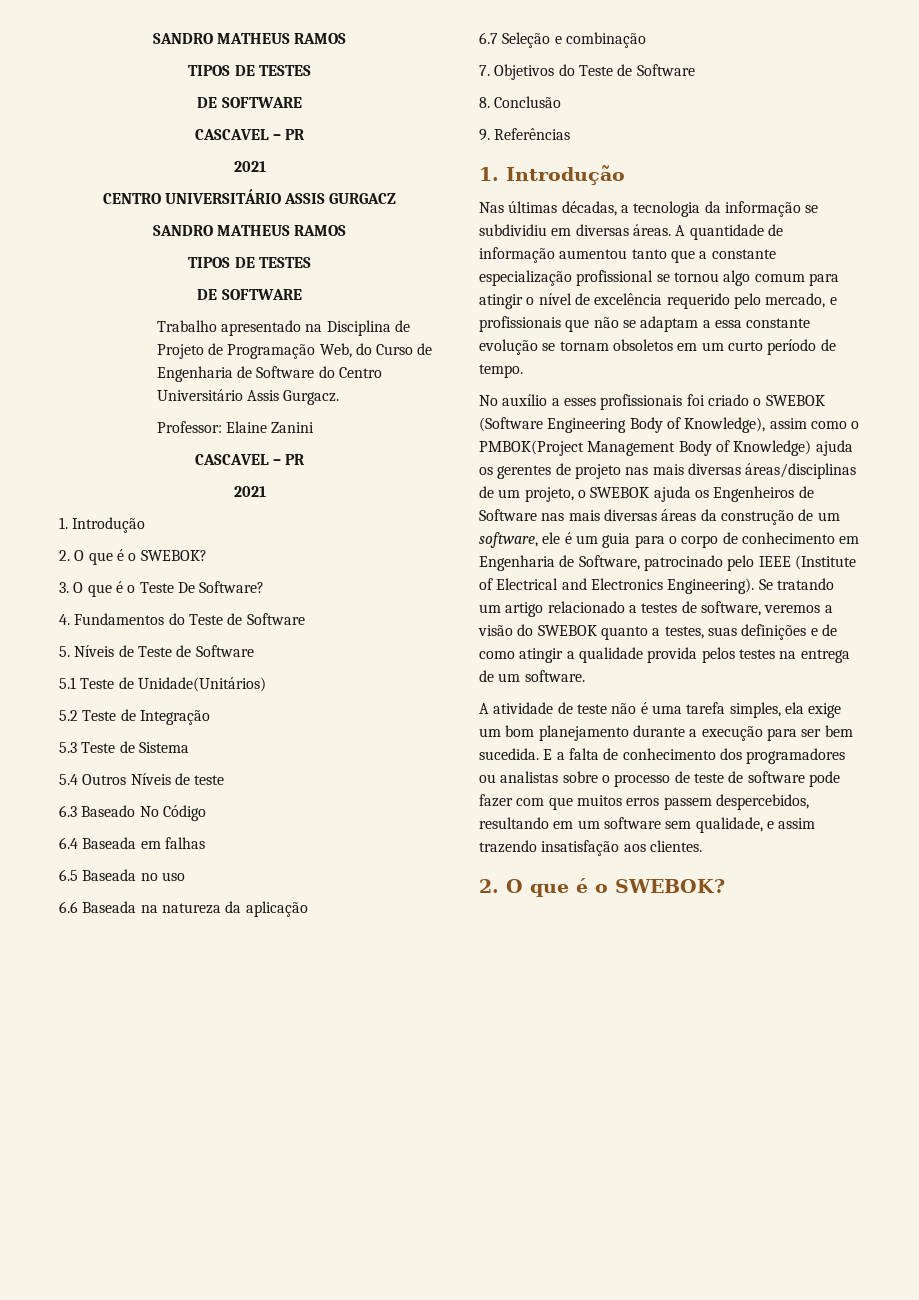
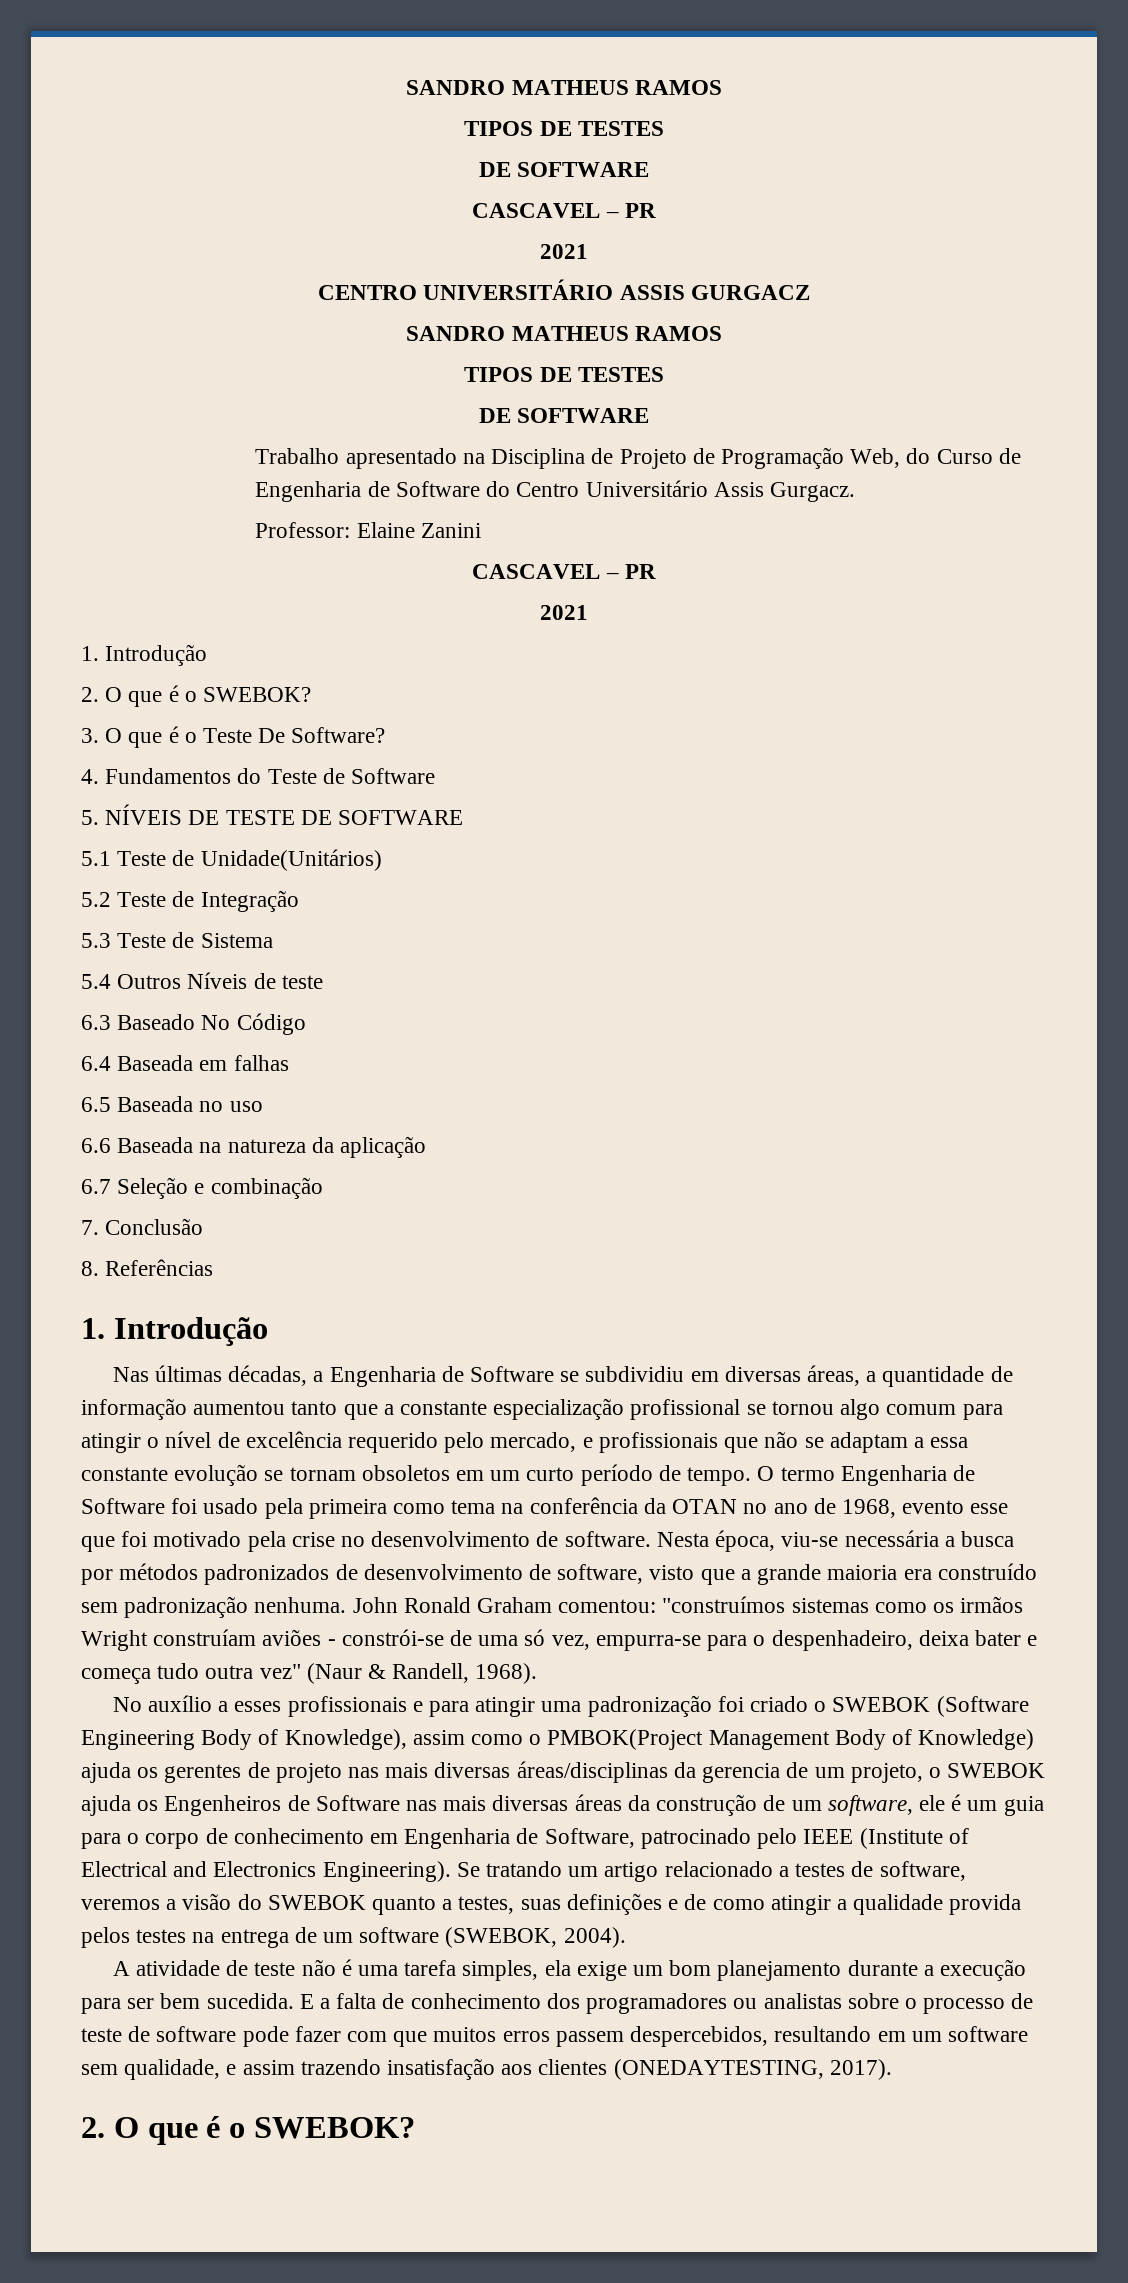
- 5. Níveis de Teste de Software
+ 5. NÍVEIS DE TESTE DE SOFTWARE
- 7. Objetivos do Teste de Software
+ 7. Conclusão
- 8. Conclusão
- 9. Referências
+ 8. Referências
- Nas últimas décadas, a tecnologia da informação se subdividiu em diversas áreas. A quantidade de informação aumentou tanto que a constante especialização profissional se tornou algo comum para atingir o nível de excelência requerido pelo mercado, e profissionais que não se adaptam a essa constante evolução se tornam obsoletos em um curto período de tempo.
+ Nas últimas décadas, a Engenharia de Software se subdividiu em diversas áreas, a quantidade de informação aumentou tanto que a constante especialização profissional se tornou algo comum para atingir o nível de excelência requerido pelo mercado, e profissionais que não se adaptam a essa constante evolução se tornam obsoletos em um curto período de tempo. O termo Engenharia de Software foi usado pela primeira como tema na conferência da OTAN no ano de 1968, evento esse que foi motivado pela crise no desenvolvimento de software. Nesta época, viu-se necessária a busca por métodos padronizados de desenvolvimento de software, visto que a grande maioria era construído sem padronização nenhuma. John Ronald Graham comentou: "construímos sistemas como os irmãos Wright construíam aviões - constrói-se de uma só vez, empurra-se para o despenhadeiro, deixa bater e começa tudo outra vez" (Naur & Randell, 1968).
- No auxílio a esses profissionais foi criado o SWEBOK (Software Engineering Body of Knowledge), assim como o PMBOK(Project Management Body of Knowledge) ajuda os gerentes de projeto nas mais diversas áreas/disciplinas de um projeto, o SWEBOK ajuda os Engenheiros de Software nas mais diversas áreas da construção de um software, ele é um guia para o corpo de conhecimento em Engenharia de Software, patrocinado pelo IEEE (Institute of Electrical and Electronics Engineering).
+ No auxílio a esses profissionais e para atingir uma padronização foi criado o SWEBOK (Software Engineering Body of Knowledge), assim como o PMBOK(Project Management Body of Knowledge) ajuda os gerentes de projeto nas mais diversas áreas/disciplinas da gerencia de um projeto, o SWEBOK ajuda os Engenheiros de Software nas mais diversas áreas da construção de um software, ele é um guia para o corpo de conhecimento em Engenharia de Software, patrocinado pelo IEEE (Institute of Electrical and Electronics Engineering).
- Se tratando um artigo relacionado a testes de software, veremos a visão do SWEBOK quanto a testes, suas definições e de como atingir a qualidade provida pelos testes na entrega de um software.
+ Se tratando um artigo relacionado a testes de software, veremos a visão do SWEBOK quanto a testes, suas definições e de como atingir a qualidade provida pelos testes na entrega de um software (SWEBOK, 2004).
- E a falta de conhecimento dos programadores ou analistas sobre o processo de teste de software pode fazer com que muitos erros passem despercebidos, resultando em um software sem qualidade, e assim trazendo insatisfação aos clientes.
+ E a falta de conhecimento dos programadores ou analistas sobre o processo de teste de software pode fazer com que muitos erros passem despercebidos, resultando em um software sem qualidade, e assim trazendo insatisfação aos clientes (ONEDAYTESTING, 2017).

